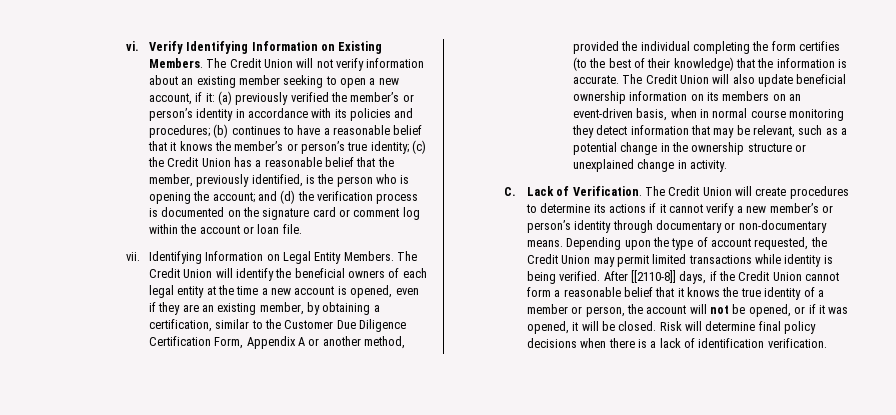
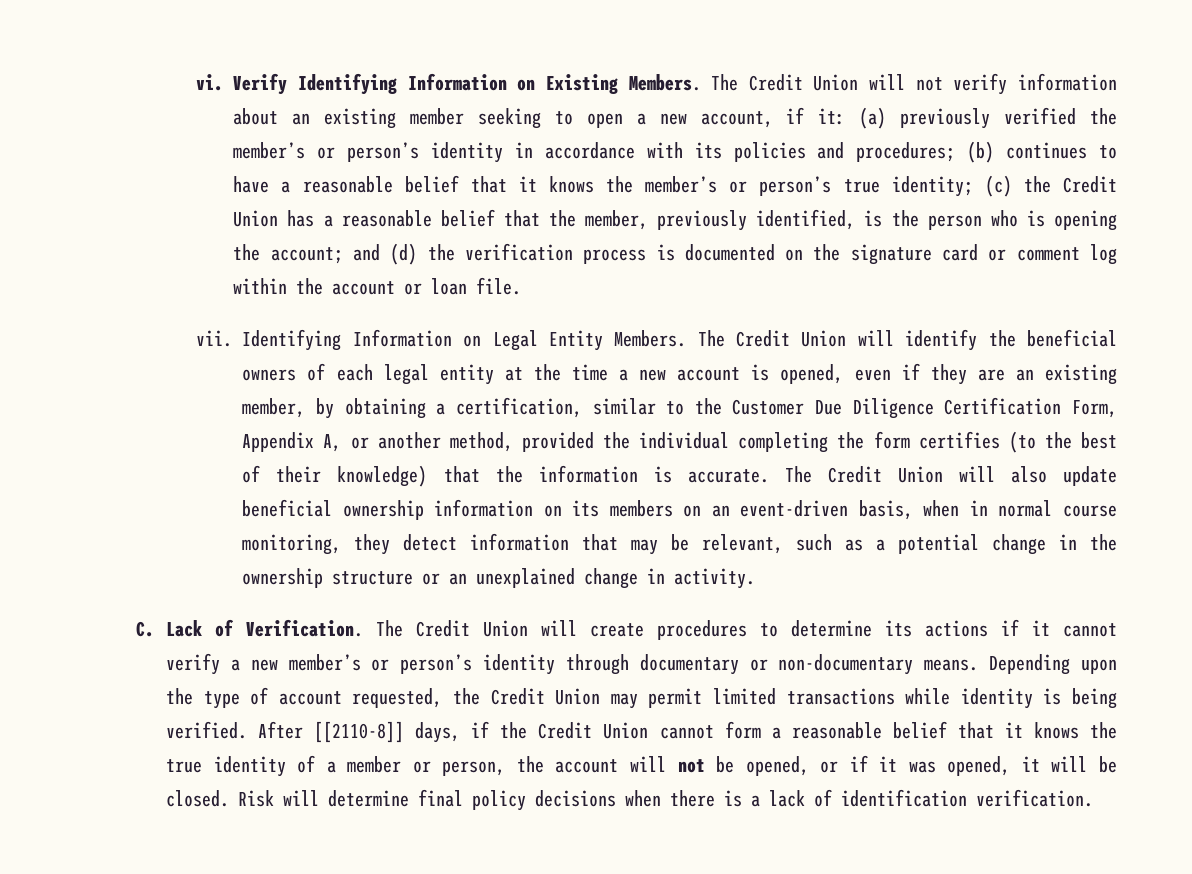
- The Credit Union will identify the beneficial owners of each legal entity at the time a new account is opened, even if they are an existing member, by obtaining a certification, similar to the Customer Due Diligence Certification Form, Appendix A or another method, provided the individual completing the form certifies (to the best of their knowledge) that the information is accurate.
+ The Credit Union will identify the beneficial owners of each legal entity at the time a new account is opened, even if they are an existing member, by obtaining a certification, similar to the Customer Due Diligence Certification Form, Appendix A, or another method, provided the individual completing the form certifies (to the best of their knowledge) that the information is accurate.
- The Credit Union will also update beneficial ownership information on its members on an event-driven basis, when in normal course monitoring they detect information that may be relevant, such as a potential change in the ownership structure or unexplained change in activity.
+ The Credit Union will also update beneficial ownership information on its members on an event-driven basis, when in normal course monitoring, they detect information that may be relevant, such as a potential change in the ownership structure or an unexplained change in activity.

